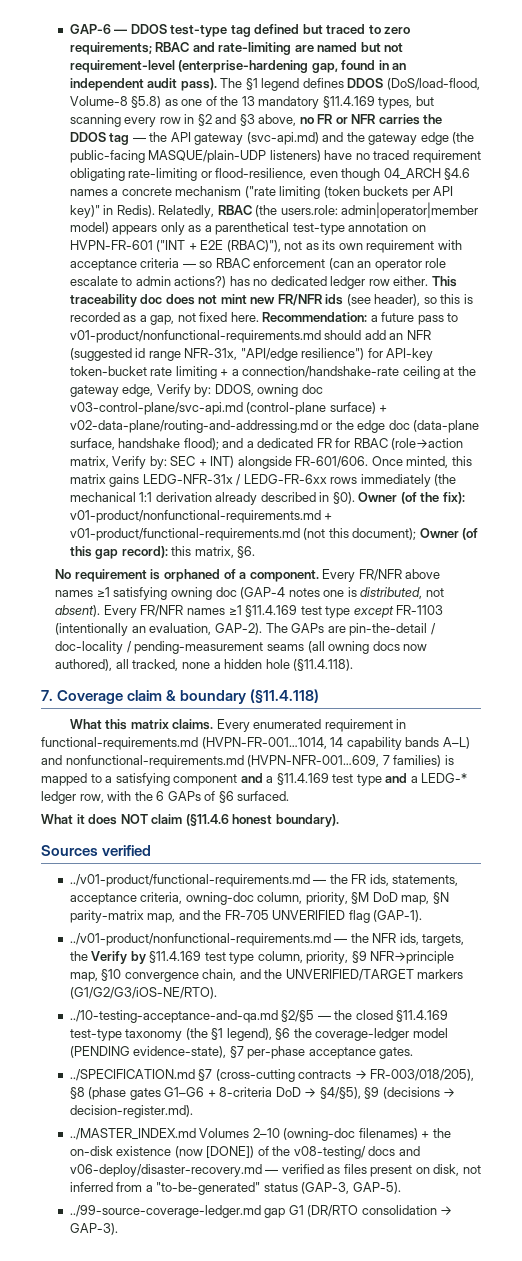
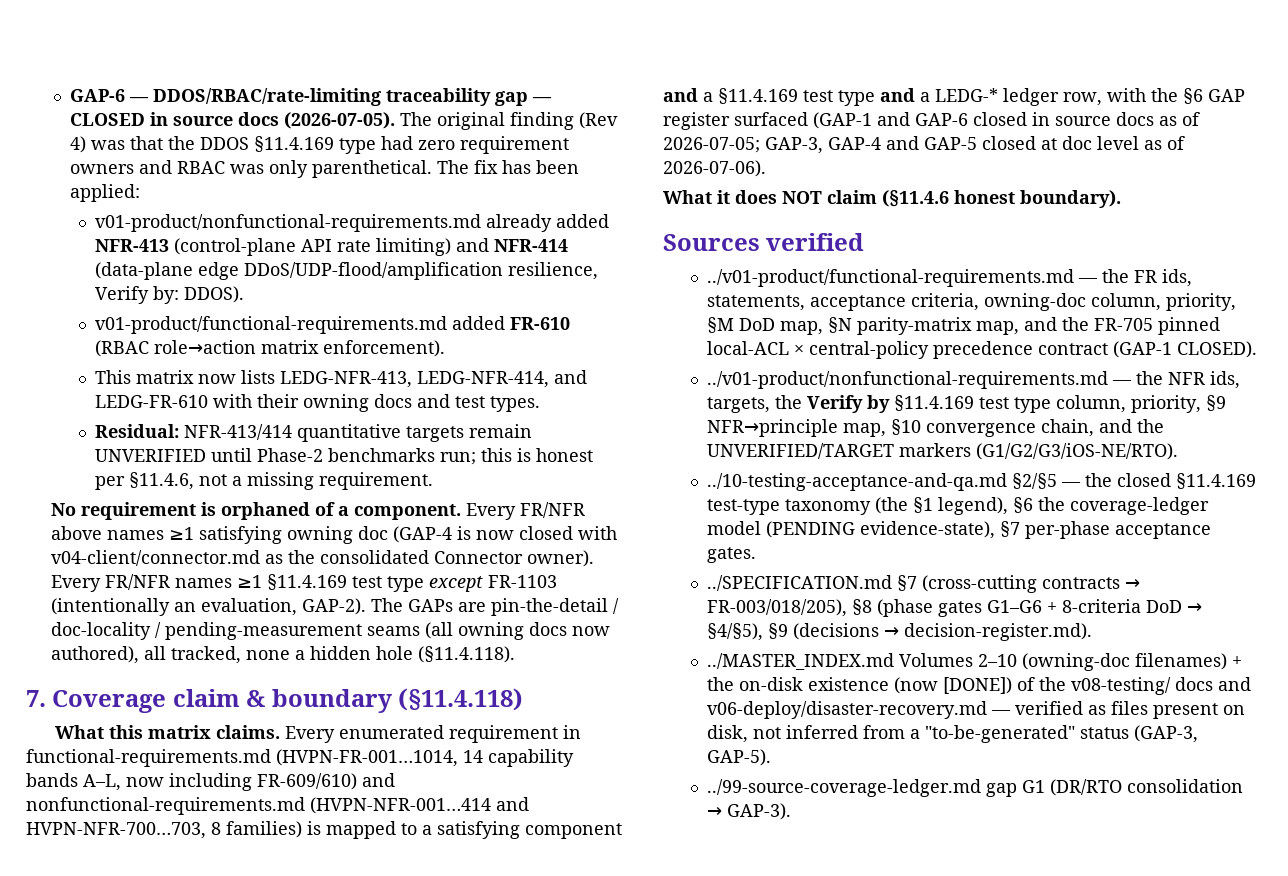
- GAP-6 — DDOS test-type tag defined but traced to zero requirements; RBAC and rate-limiting are named but not requirement-level (enterprise-hardening gap, found in an independent audit pass). The §1 legend defines DDOS (DoS/load-flood, Volume-8 §5.8) as one of the 13 mandatory §11.4.169 types, but scanning every row in §2 and §3 above, no FR or NFR carries the DDOS tag — the API gateway (svc-api.md) and the gateway edge (the public-facing MASQUE/plain-UDP listeners) have no traced requirement obligating rate-limiting or flood-resilience, even though 04_ARCH §4.6 names a concrete mechanism ("rate limiting (token buckets per API key)" in Redis). Relatedly, RBAC (the users.role: admin|operator|member model) appears only as a parenthetical test-type annotation on HVPN-FR-601 ("INT + E2E (RBAC)"), not as its own requirement with acceptance criteria — so RBAC enforcement (can an operator role escalate to admin actions?) has no dedicated ledger row either. This traceability doc does not mint new FR/NFR ids (see header), so this is recorded as a gap, not fixed here. Recommendation: a future pass to v01-product/nonfunctional-requirements.md should add an NFR (suggested id range NFR-31x, "API/edge resilience") for API-key token-bucket rate limiting + a connection/handshake-rate ceiling at the gateway edge, Verify by: DDOS, owning doc v03-control-plane/svc-api.md (control-plane surface) + v02-data-plane/routing-and-addressing.md or the edge doc (data-plane surface, handshake flood); and a dedicated FR for RBAC (role→action matrix, Verify by: SEC + INT) alongside FR-601/606. Once minted, this matrix gains LEDG-NFR-31x / LEDG-FR-6xx rows immediately (the mechanical 1:1 derivation already described in §0). Owner (of the fix): v01-product/nonfunctional-requirements.md + v01-product/functional-requirements.md (not this document); Owner (of this gap record): this matrix, §6.
+ GAP-6 — DDOS/RBAC/rate-limiting traceability gap — CLOSED in source docs (2026-07-05). The original finding (Rev 4) was that the DDOS §11.4.169 type had zero requirement owners and RBAC was only parenthetical. The fix has been applied:
+ v01-product/nonfunctional-requirements.md already added NFR-413 (control-plane API rate limiting) and NFR-414 (data-plane edge DDoS/UDP-flood/amplification resilience, Verify by: DDOS).
+ v01-product/functional-requirements.md added FR-610 (RBAC role→action matrix enforcement).
+ This matrix now lists LEDG-NFR-413, LEDG-NFR-414, and LEDG-FR-610 with their owning docs and test types.
+ Residual: NFR-413/414 quantitative targets remain UNVERIFIED until Phase-2 benchmarks run; this is honest per §11.4.6, not a missing requirement.
- Every FR/NFR above names ≥1 satisfying owning doc (GAP-4 notes one is distributed, not absent).
+ Every FR/NFR above names ≥1 satisfying owning doc (GAP-4 is now closed with v04-client/connector.md as the consolidated Connector owner).
- Every enumerated requirement in functional-requirements.md (HVPN-FR-001…1014, 14 capability bands A–L) and nonfunctional-requirements.md (HVPN-NFR-001…609, 7 families) is mapped to a satisfying component and a §11.4.169 test type and a LEDG-* ledger row, with the 6 GAPs of §6 surfaced.
+ Every enumerated requirement in functional-requirements.md (HVPN-FR-001…1014, 14 capability bands A–L, now including FR-609/610) and nonfunctional-requirements.md (HVPN-NFR-001…414 and HVPN-NFR-700…703, 8 families) is mapped to a satisfying component and a §11.4.169 test type and a LEDG-* ledger row, with the §6 GAP register surfaced (GAP-1 and GAP-6 closed in source docs as of 2026-07-05; GAP-3, GAP-4 and GAP-5 closed at doc level as of 2026-07-06).
- ../v01-product/functional-requirements.md — the FR ids, statements, acceptance criteria, owning-doc column, priority, §M DoD map, §N parity-matrix map, and the FR-705 UNVERIFIED flag (GAP-1).
+ ../v01-product/functional-requirements.md — the FR ids, statements, acceptance criteria, owning-doc column, priority, §M DoD map, §N parity-matrix map, and the FR-705 pinned local-ACL × central-policy precedence contract (GAP-1 CLOSED).

